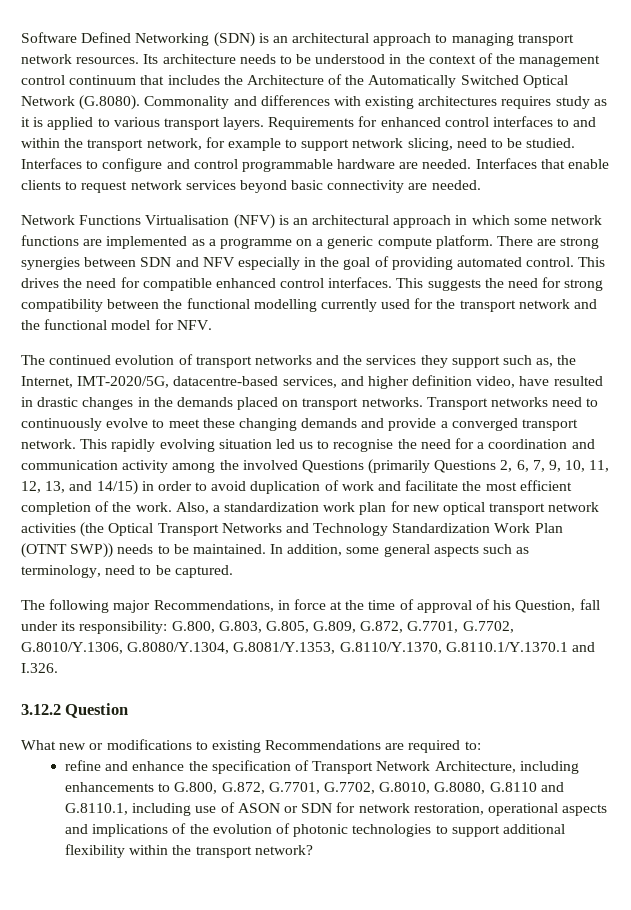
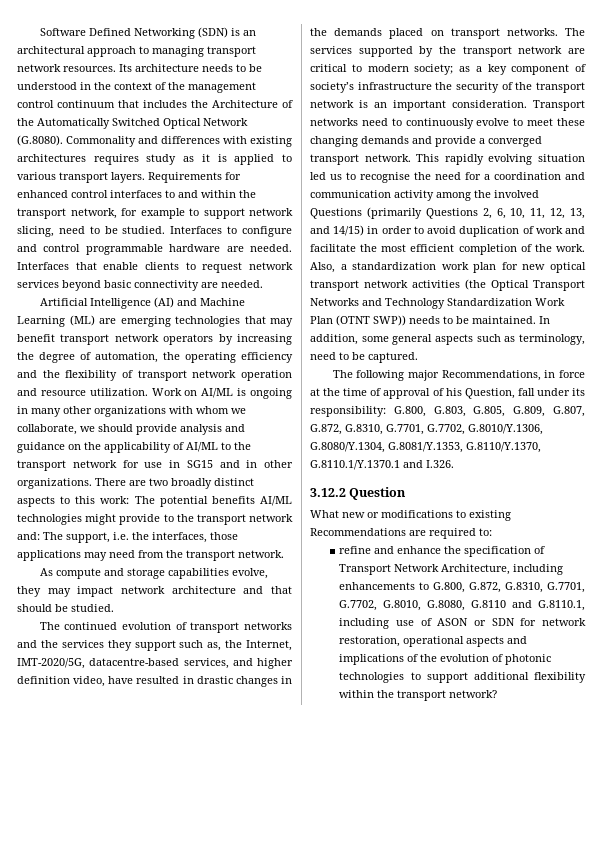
- Network Functions Virtualisation (NFV) is an architectural approach in which some network functions are implemented as a programme on a generic compute platform. There are strong synergies between SDN and NFV especially in the goal of providing automated control. This drives the need for compatible enhanced control interfaces. This suggests the need for strong compatibility between the functional modelling currently used for the transport network and the functional model for NFV.
+ Artificial Intelligence (AI) and Machine Learning (ML) are emerging technologies that may benefit transport network operators by increasing the degree of automation, the operating efficiency and the flexibility of transport network operation and resource utilization. Work on AI/ML is ongoing in many other organizations with whom we collaborate, we should provide analysis and guidance on the applicability of AI/ML to the transport network for use in SG15 and in other organizations. There are two broadly distinct aspects to this work: The potential benefits AI/ML technologies might provide to the transport network and: The support, i.e. the interfaces, those applications may need from the transport network.
+ As compute and storage capabilities evolve, they may impact network architecture and that should be studied.
+ The services supported by the transport network are critical to modern society; as a key component of society’s infrastructure the security of the transport network is an important consideration.
- This rapidly evolving situation led us to recognise the need for a coordination and communication activity among the involved Questions (primarily Questions 2, 6, 7, 9, 10, 11, 12, 13, and 14/15) in order to avoid duplication of work and facilitate the most efficient completion of the work.
+ This rapidly evolving situation led us to recognise the need for a coordination and communication activity among the involved Questions (primarily Questions 2, 6, 10, 11, 12, 13, and 14/15) in order to avoid duplication of work and facilitate the most efficient completion of the work.
- The following major Recommendations, in force at the time of approval of his Question, fall under its responsibility: G.800, G.803, G.805, G.809, G.872, G.7701, G.7702, G.8010/Y.1306, G.8080/Y.1304, G.8081/Y.1353, G.8110/Y.1370, G.8110.1/Y.1370.1 and I.326.
+ The following major Recommendations, in force at the time of approval of his Question, fall under its responsibility: G.800, G.803, G.805, G.809, G.807, G.872, G.8310, G.7701, G.7702, G.8010/Y.1306, G.8080/Y.1304, G.8081/Y.1353, G.8110/Y.1370, G.8110.1/Y.1370.1 and I.326.
- refine and enhance the specification of Transport Network Architecture, including enhancements to G.800, G.872, G.7701, G.7702, G.8010, G.8080, G.8110 and G.8110.1, including use of ASON or SDN for network restoration, operational aspects and implications of the evolution of photonic technologies to support additional flexibility within the transport network?
+ refine and enhance the specification of Transport Network Architecture, including enhancements to G.800, G.872, G.8310, G.7701, G.7702, G.8010, G.8080, G.8110 and G.8110.1, including use of ASON or SDN for network restoration, operational aspects and implications of the evolution of photonic technologies to support additional flexibility within the transport network?

